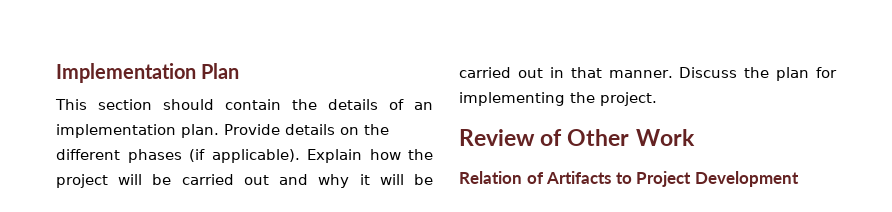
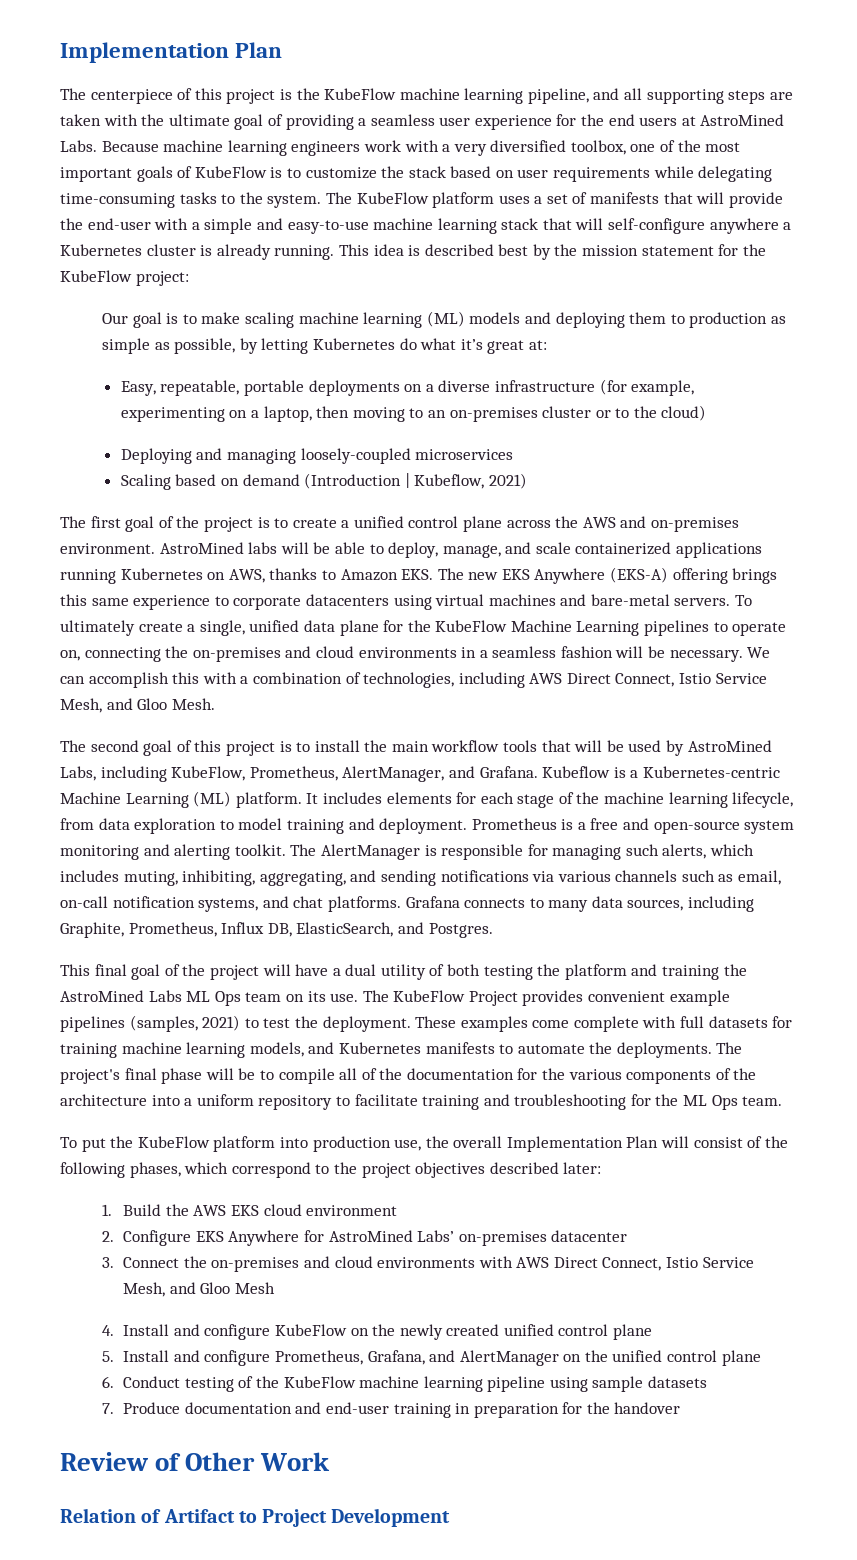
- This section should contain the details of an implementation plan. Provide details on the different phases (if applicable). Explain how the project will be carried out and why it will be carried out in that manner. Discuss the plan for implementing the project.
+ The centerpiece of this project is the KubeFlow machine learning pipeline, and all supporting steps are taken with the ultimate goal of providing a seamless user experience for the end users at AstroMined Labs. Because machine learning engineers work with a very diversified toolbox, one of the most important goals of KubeFlow is to customize the stack based on user requirements while delegating time-consuming tasks to the system. The KubeFlow platform uses a set of manifests that will provide the end-user with a simple and easy-to-use machine learning stack that will self-configure anywhere a Kubernetes cluster is already running. This idea is described best by the mission statement for the KubeFlow project:
+ Our goal is to make scaling machine learning (ML) models and deploying them to production as simple as possible, by letting Kubernetes do what it’s great at:
+ Easy, repeatable, portable deployments on a diverse infrastructure (for example, experimenting on a laptop, then moving to an on-premises cluster or to the cloud)
+ Deploying and managing loosely-coupled microservices
+ Scaling based on demand (Introduction | Kubeflow, 2021)
+ The first goal of the project is to create a unified control plane across the AWS and on-premises environment. AstroMined labs will be able to deploy, manage, and scale containerized applications running Kubernetes on AWS, thanks to Amazon EKS. The new EKS Anywhere (EKS-A) offering brings this same experience to corporate datacenters using virtual machines and bare-metal servers. To ultimately create a single, unified data plane for the KubeFlow Machine Learning pipelines to operate on, connecting the on-premises and cloud environments in a seamless fashion will be necessary. We can accomplish this with a combination of technologies, including AWS Direct Connect, Istio Service Mesh, and Gloo Mesh.
+ The second goal of this project is to install the main workflow tools that will be used by AstroMined Labs, including KubeFlow, Prometheus, AlertManager, and Grafana. Kubeflow is a Kubernetes-centric Machine Learning (ML) platform. It includes elements for each stage of the machine learning lifecycle, from data exploration to model training and deployment. Prometheus is a free and open-source system monitoring and alerting toolkit. The AlertManager is responsible for managing such alerts, which includes muting, inhibiting, aggregating, and sending notifications via various channels such as email, on-call notification systems, and chat platforms. Grafana connects to many data sources, including Graphite, Prometheus, Influx DB, ElasticSearch, and Postgres.
+ This final goal of the project will have a dual utility of both testing the platform and training the AstroMined Labs ML Ops team on its use. The KubeFlow Project provides convenient example pipelines (samples, 2021) to test the deployment. These examples come complete with full datasets for training machine learning models, and Kubernetes manifests to automate the deployments. The project's final phase will be to compile all of the documentation for the various components of the architecture into a uniform repository to facilitate training and troubleshooting for the ML Ops team.
+ To put the KubeFlow platform into production use, the overall Implementation Plan will consist of the following phases, which correspond to the project objectives described later:
+ 1. Build the AWS EKS cloud environment
+ 2. Configure EKS Anywhere for AstroMined Labs’ on-premises datacenter
+ 3. Connect the on-premises and cloud environments with AWS Direct Connect, Istio Service Mesh, and Gloo Mesh
+ 4. Install and configure KubeFlow on the newly created unified control plane
+ 5. Install and configure Prometheus, Grafana, and AlertManager on the unified control plane
+ 6. Conduct testing of the KubeFlow machine learning pipeline using sample datasets
+ 7. Produce documentation and end-user training in preparation for the handover
- Relation of Artifacts to Project Development
+ Relation of Artifact to Project Development

